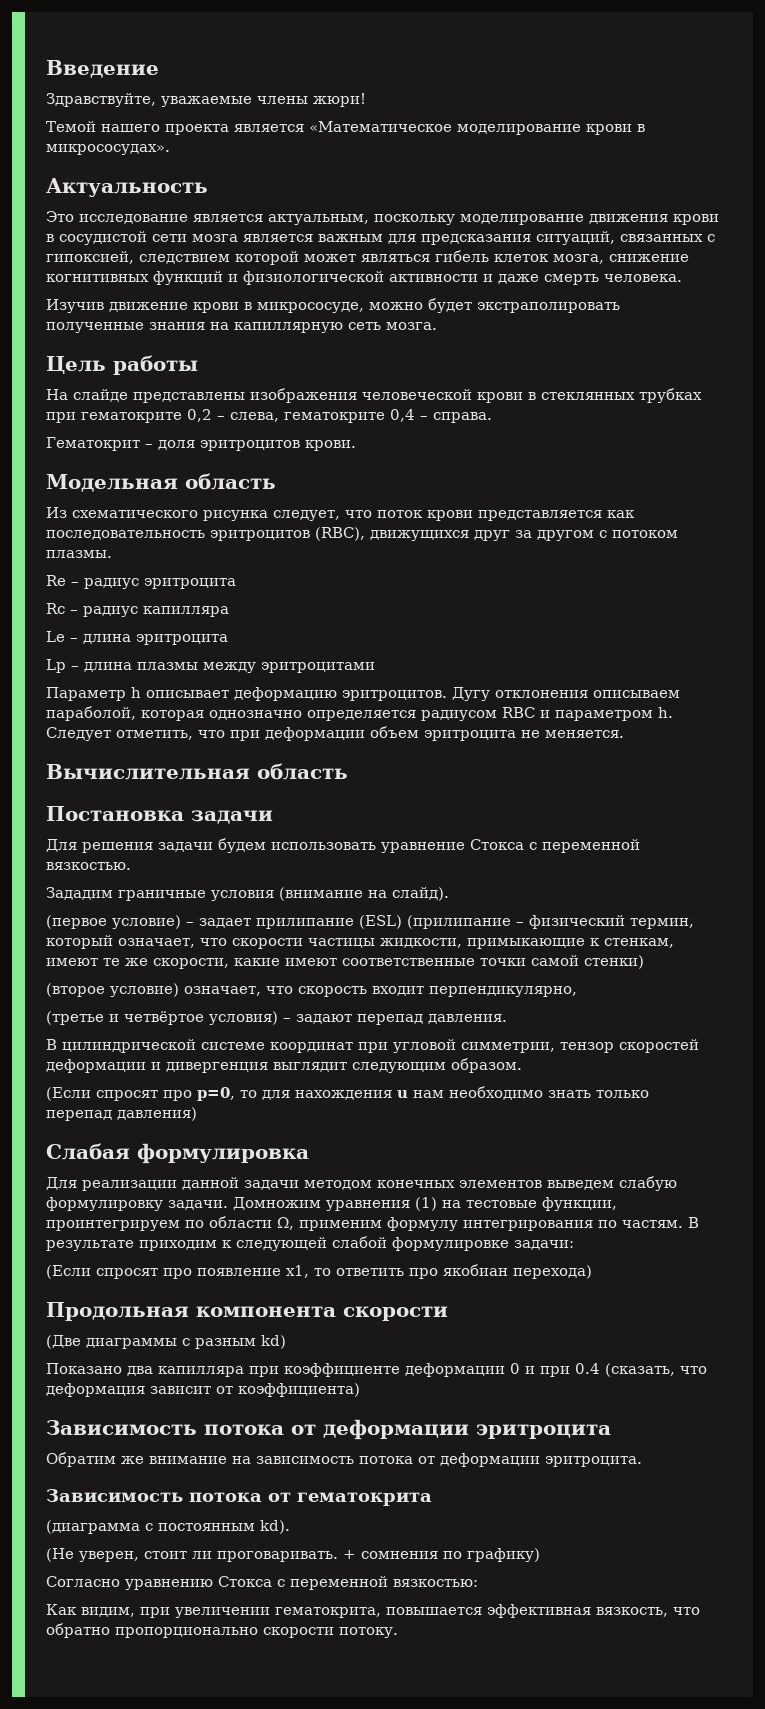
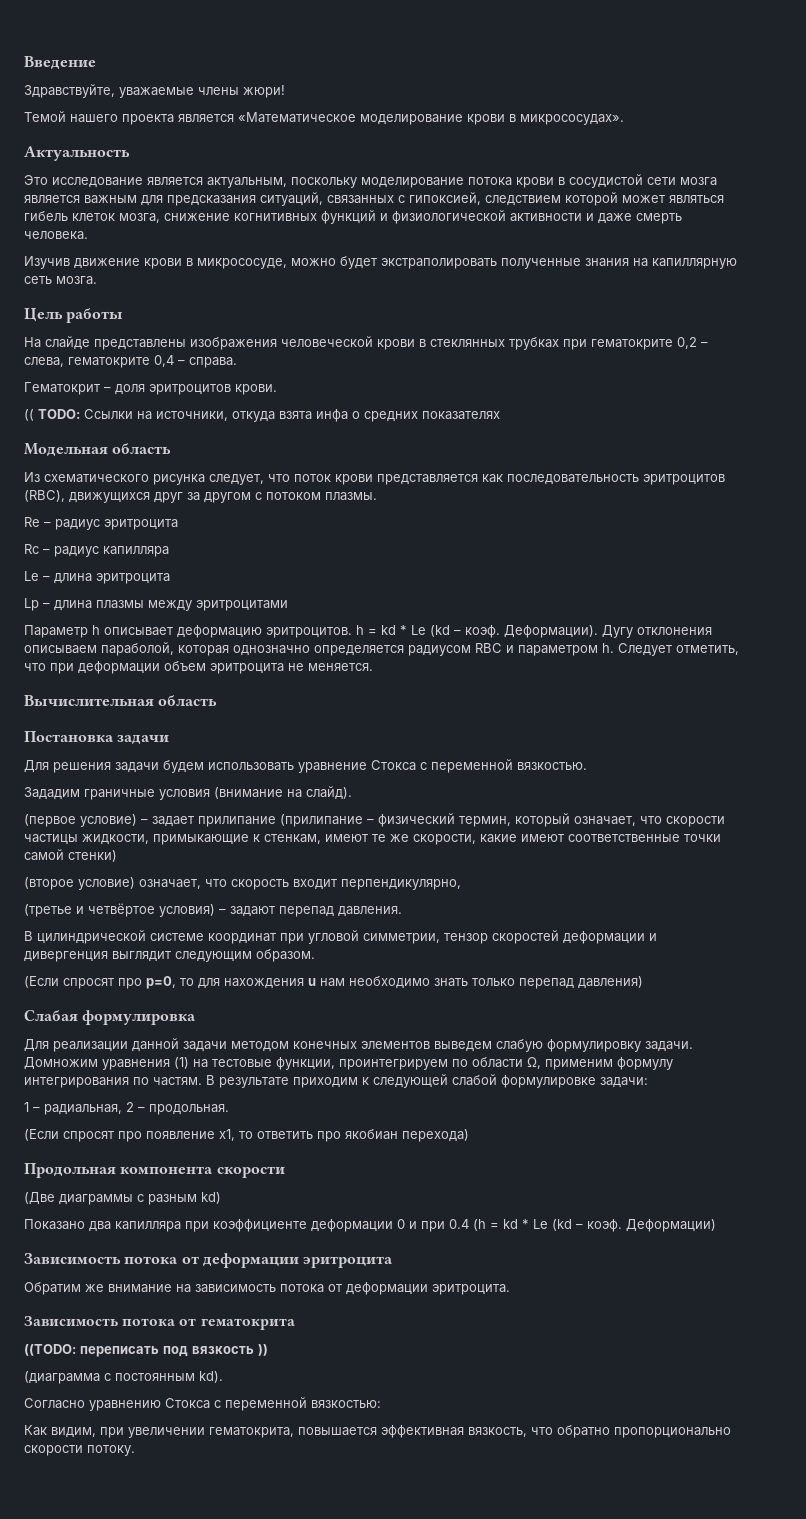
- Это исследование является актуальным, поскольку моделирование движения крови в сосудистой сети мозга является важным для предсказания ситуаций, связанных с гипоксией, следствием которой может являться гибель клеток мозга, снижение когнитивных функций и физиологической активности и даже смерть человека.
+ Это исследование является актуальным, поскольку моделирование потока крови в сосудистой сети мозга является важным для предсказания ситуаций, связанных с гипоксией, следствием которой может являться гибель клеток мозга, снижение когнитивных функций и физиологической активности и даже смерть человека.
+ (( TODO: Ссылки на источники, откуда взята инфа о средних показателях
- Параметр h описывает деформацию эритроцитов.
+ Параметр h описывает деформацию эритроцитов. h = kd * Le (kd – коэф. Деформации).
- (первое условие) – задает прилипание (ESL) (прилипание – физический термин, который означает, что скорости частицы жидкости, примыкающие к стенкам, имеют те же скорости, какие имеют соответственные точки самой стенки)
+ (первое условие) – задает прилипание (прилипание – физический термин, который означает, что скорости частицы жидкости, примыкающие к стенкам, имеют те же скорости, какие имеют соответственные точки самой стенки)
+ 1 – радиальная, 2 – продольная.
- Показано два капилляра при коэффициенте деформации 0 и при 0.4 (сказать, что деформация зависит от коэффициента)
+ Показано два капилляра при коэффициенте деформации 0 и при 0.4 (h = kd * Le (kd – коэф. Деформации)
+ ((TODO: переписать под вязкость ))
- (Не уверен, стоит ли проговаривать. + сомнения по графику)

